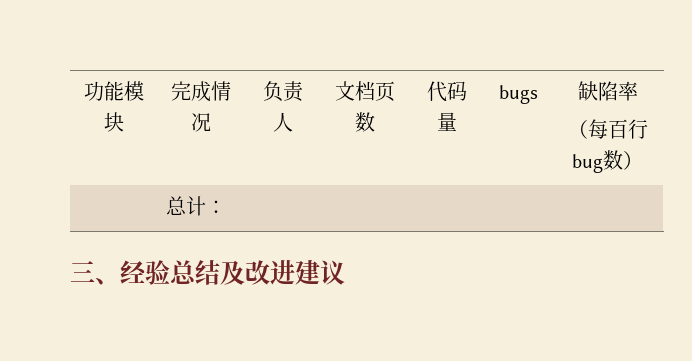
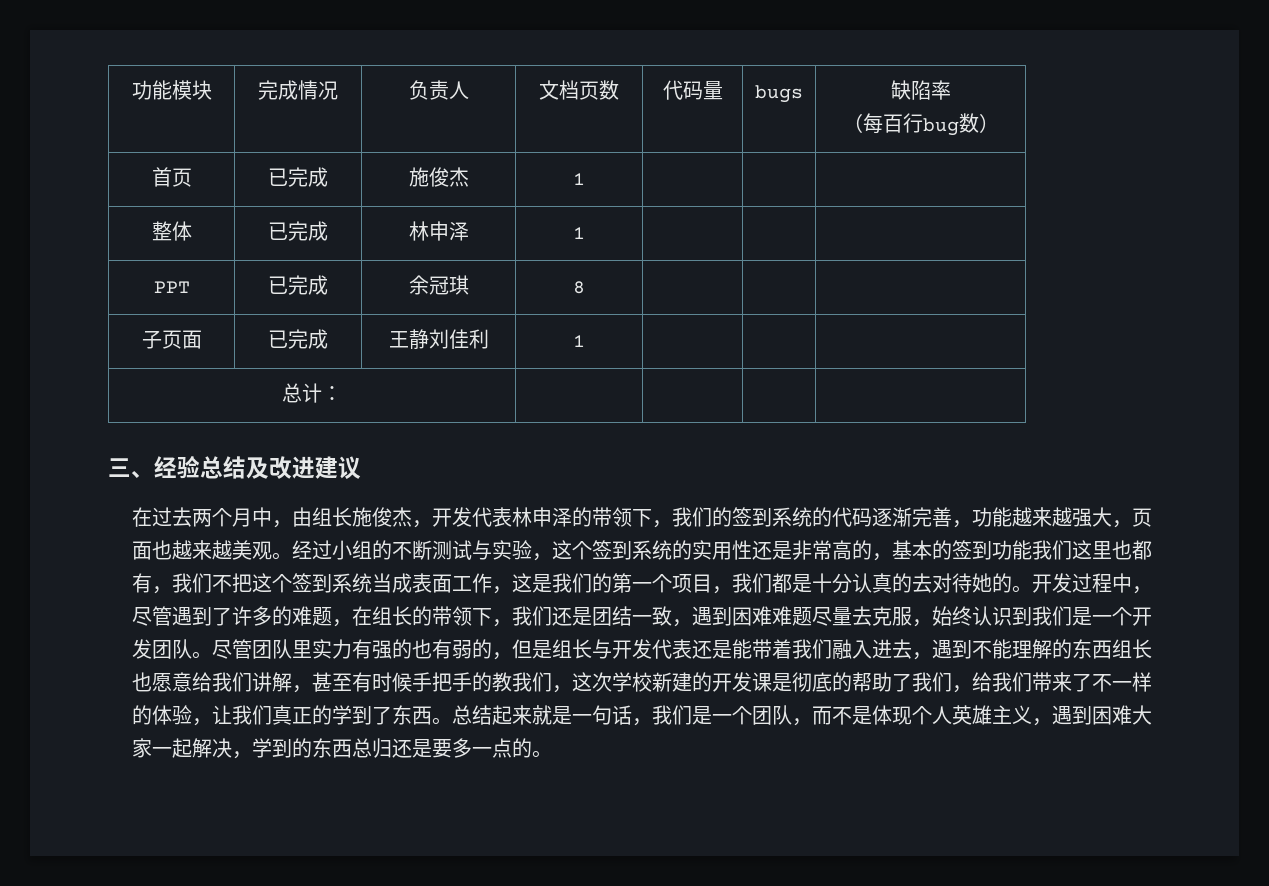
+ 首页 | 已完成 | 施俊杰 | 1 | | |
+ 整体 | 已完成 | 林申泽 | 1 | | |
+ PPT | 已完成 | 余冠琪 | 8 | | |
+ 子页面 | 已完成 | 王静刘佳利 | 1 | | |
+ 在过去两个月中，由组长施俊杰，开发代表林申泽的带领下，我们的签到系统的代码逐渐完善，功能越来越强大，页面也越来越美观。经过小组的不断测试与实验，这个签到系统的实用性还是非常高的，基本的签到功能我们这里也都有，我们不把这个签到系统当成表面工作，这是我们的第一个项目，我们都是十分认真的去对待她的。开发过程中，尽管遇到了许多的难题，在组长的带领下，我们还是团结一致，遇到困难难题尽量去克服，始终认识到我们是一个开发团队。尽管团队里实力有强的也有弱的，但是组长与开发代表还是能带着我们融入进去，遇到不能理解的东西组长也愿意给我们讲解，甚至有时候手把手的教我们，这次学校新建的开发课是彻底的帮助了我们，给我们带来了不一样的体验，让我们真正的学到了东西。总结起来就是一句话，我们是一个团队，而不是体现个人英雄主义，遇到困难大家一起解决，学到的东西总归还是要多一点的。

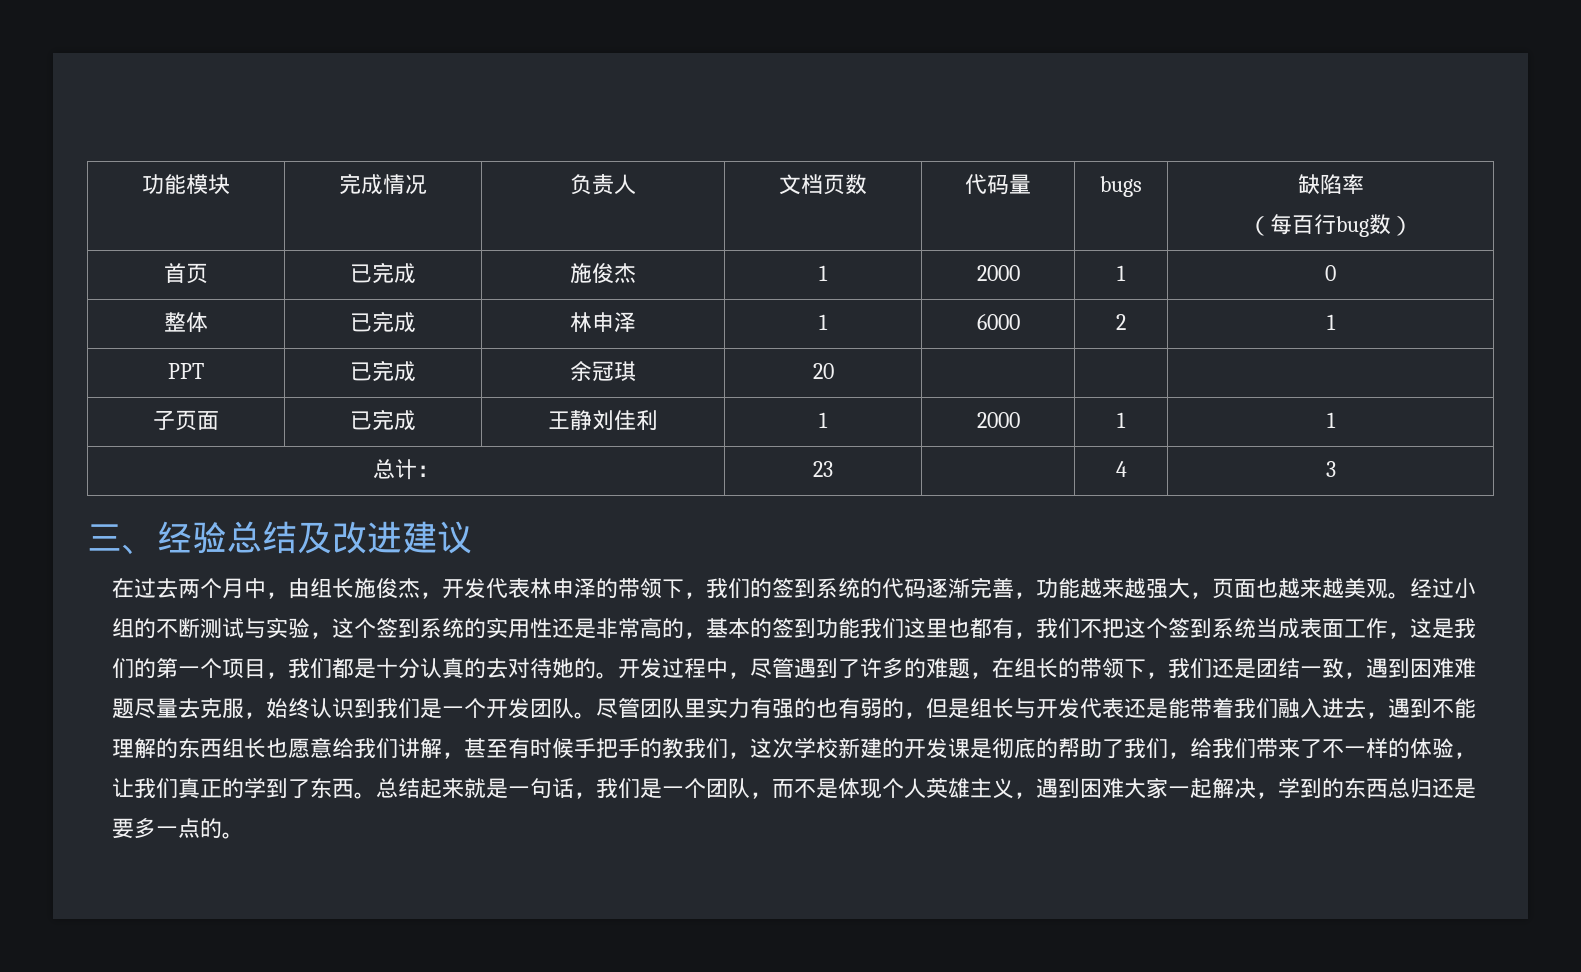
- 首页 | 已完成 | 施俊杰 | 1 | | |
+ 首页 | 已完成 | 施俊杰 | 1 | 2000 | 1 | 0
- 整体 | 已完成 | 林申泽 | 1 | | |
+ 整体 | 已完成 | 林申泽 | 1 | 6000 | 2 | 1
- PPT | 已完成 | 余冠琪 | 8 | | |
+ PPT | 已完成 | 余冠琪 | 20 | | |
- 子页面 | 已完成 | 王静刘佳利 | 1 | | |
+ 子页面 | 已完成 | 王静刘佳利 | 1 | 2000 | 1 | 1
- 总计： | | | |
+ 总计： | 23 | | 4 | 3

